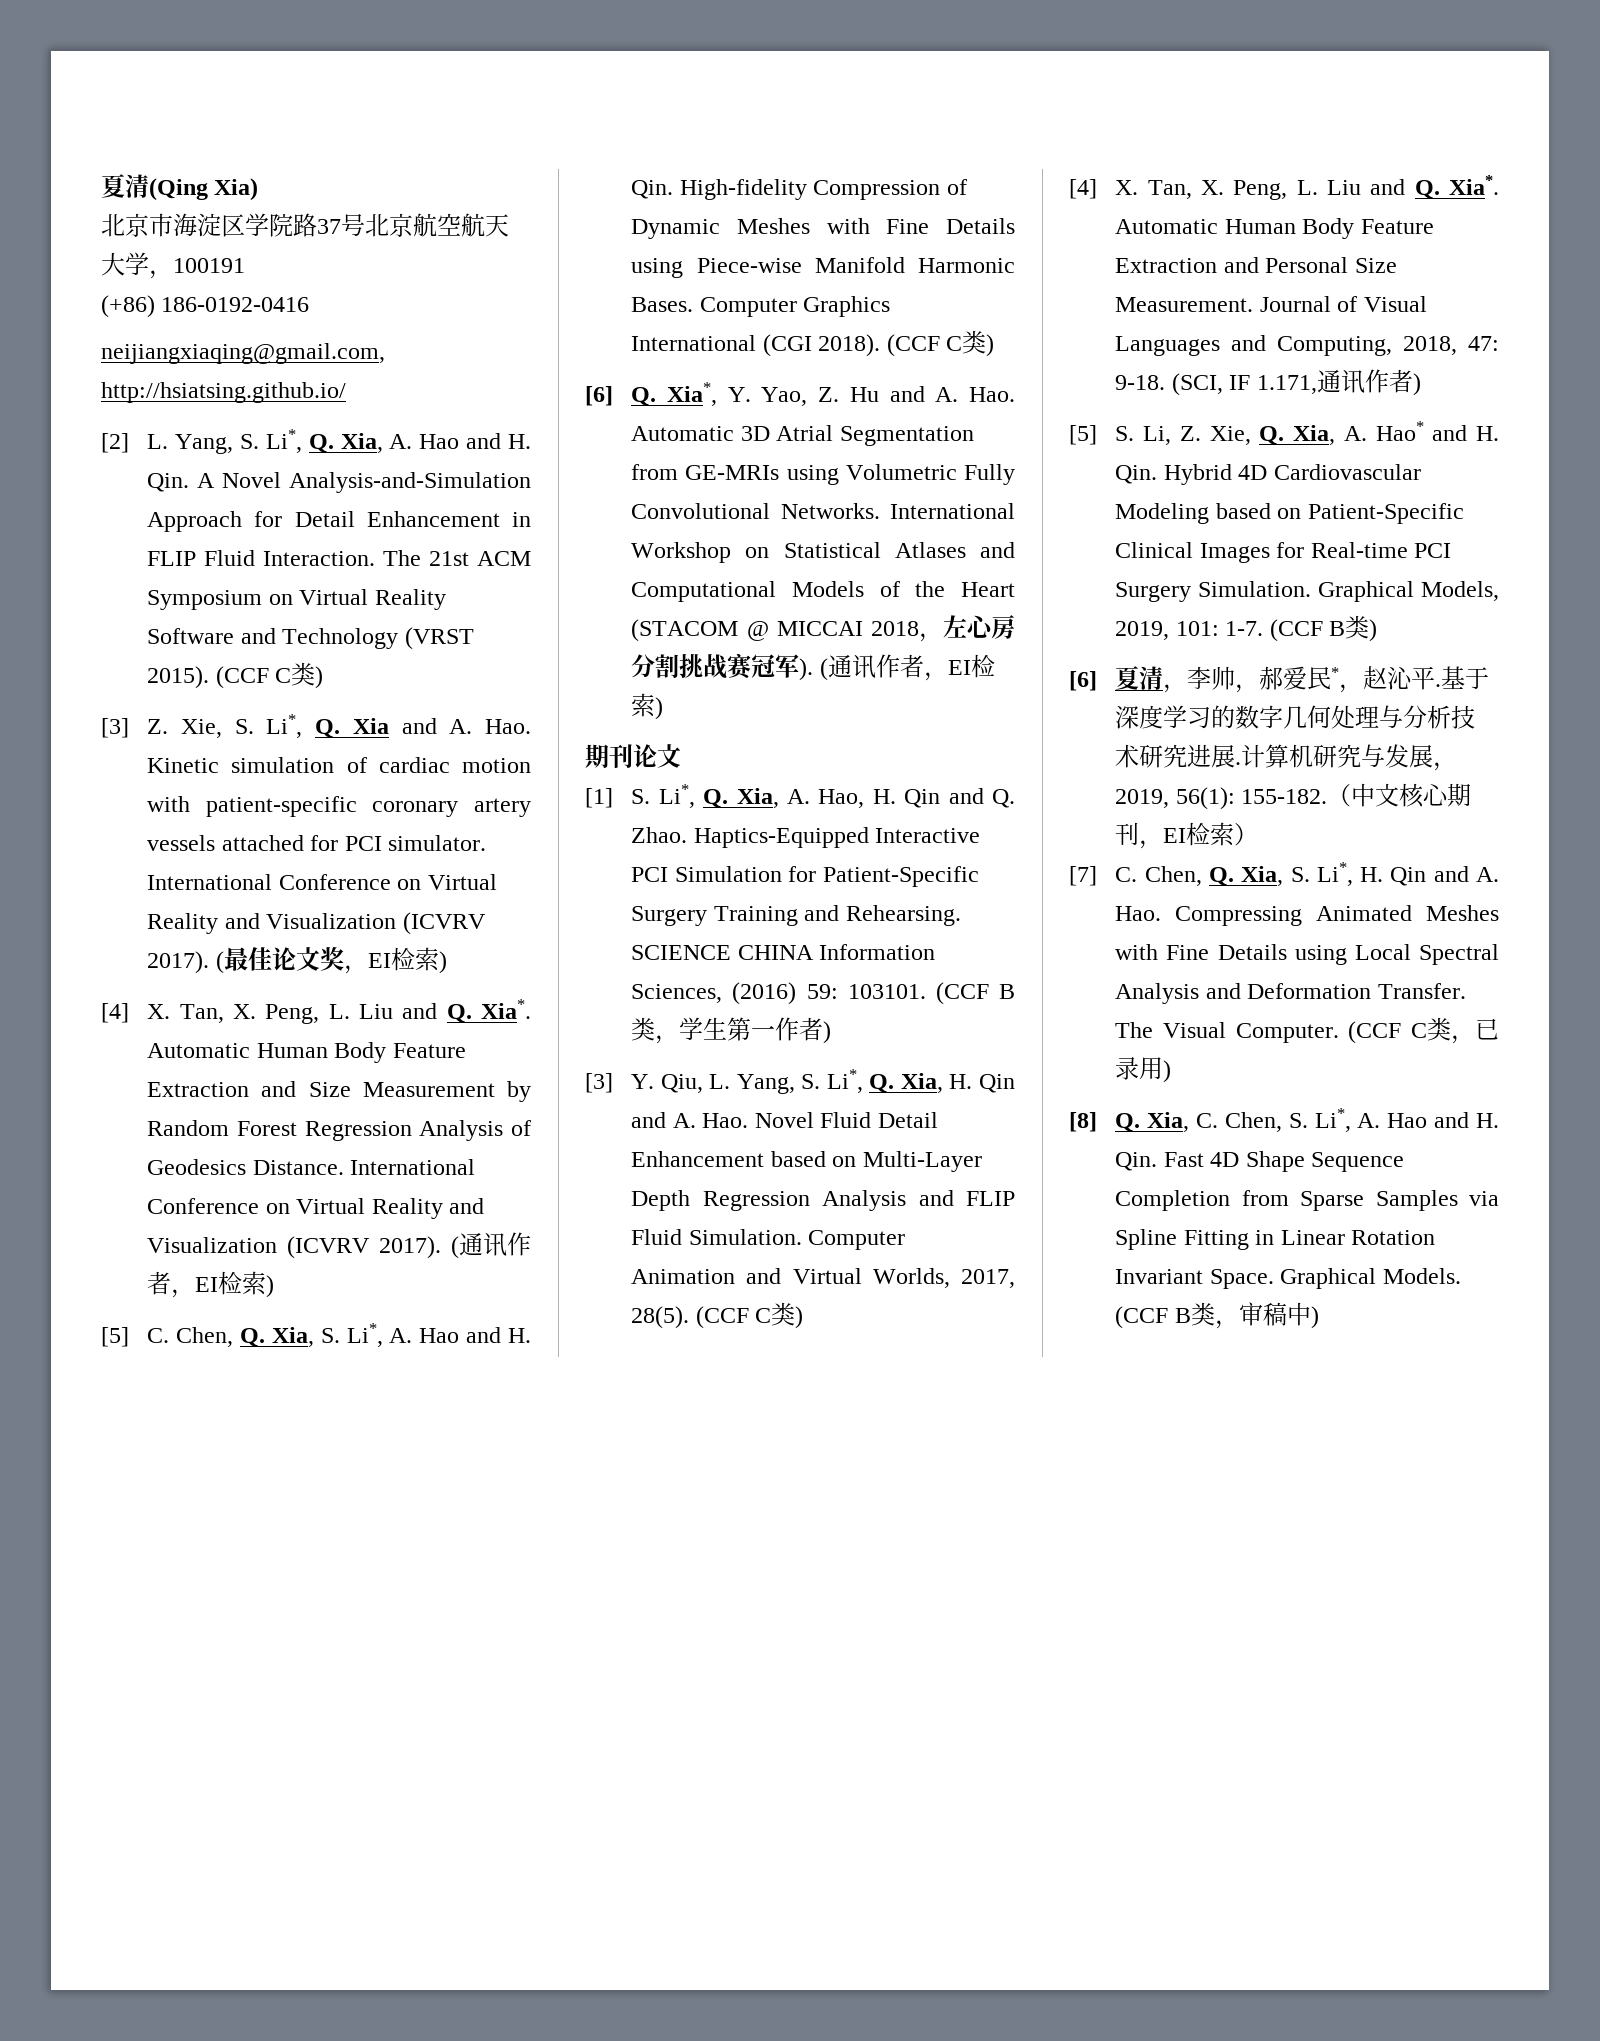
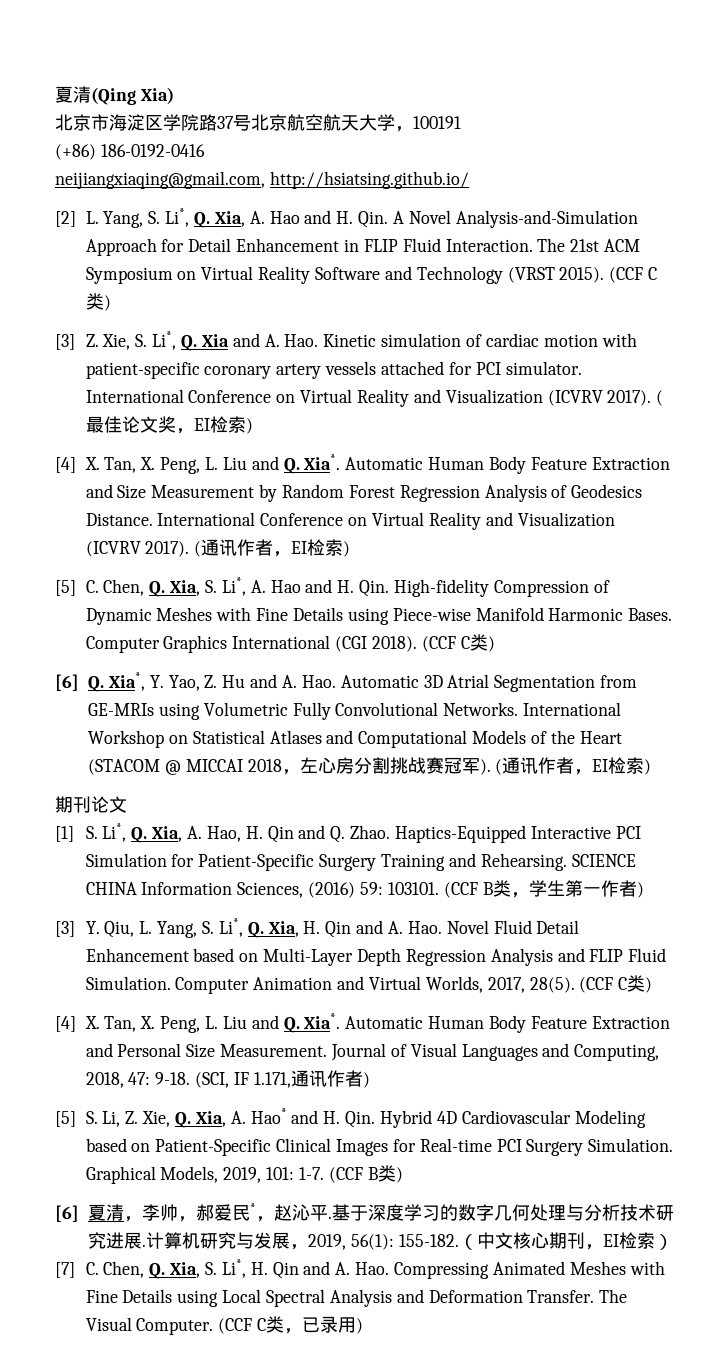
- [8] Q. Xia, C. Chen, S. Li*, A. Hao and H. Qin. Fast 4D Shape Sequence Completion from Sparse Samples via Spline Fitting in Linear Rotation Invariant Space. Graphical Models. (CCF B类，审稿中)

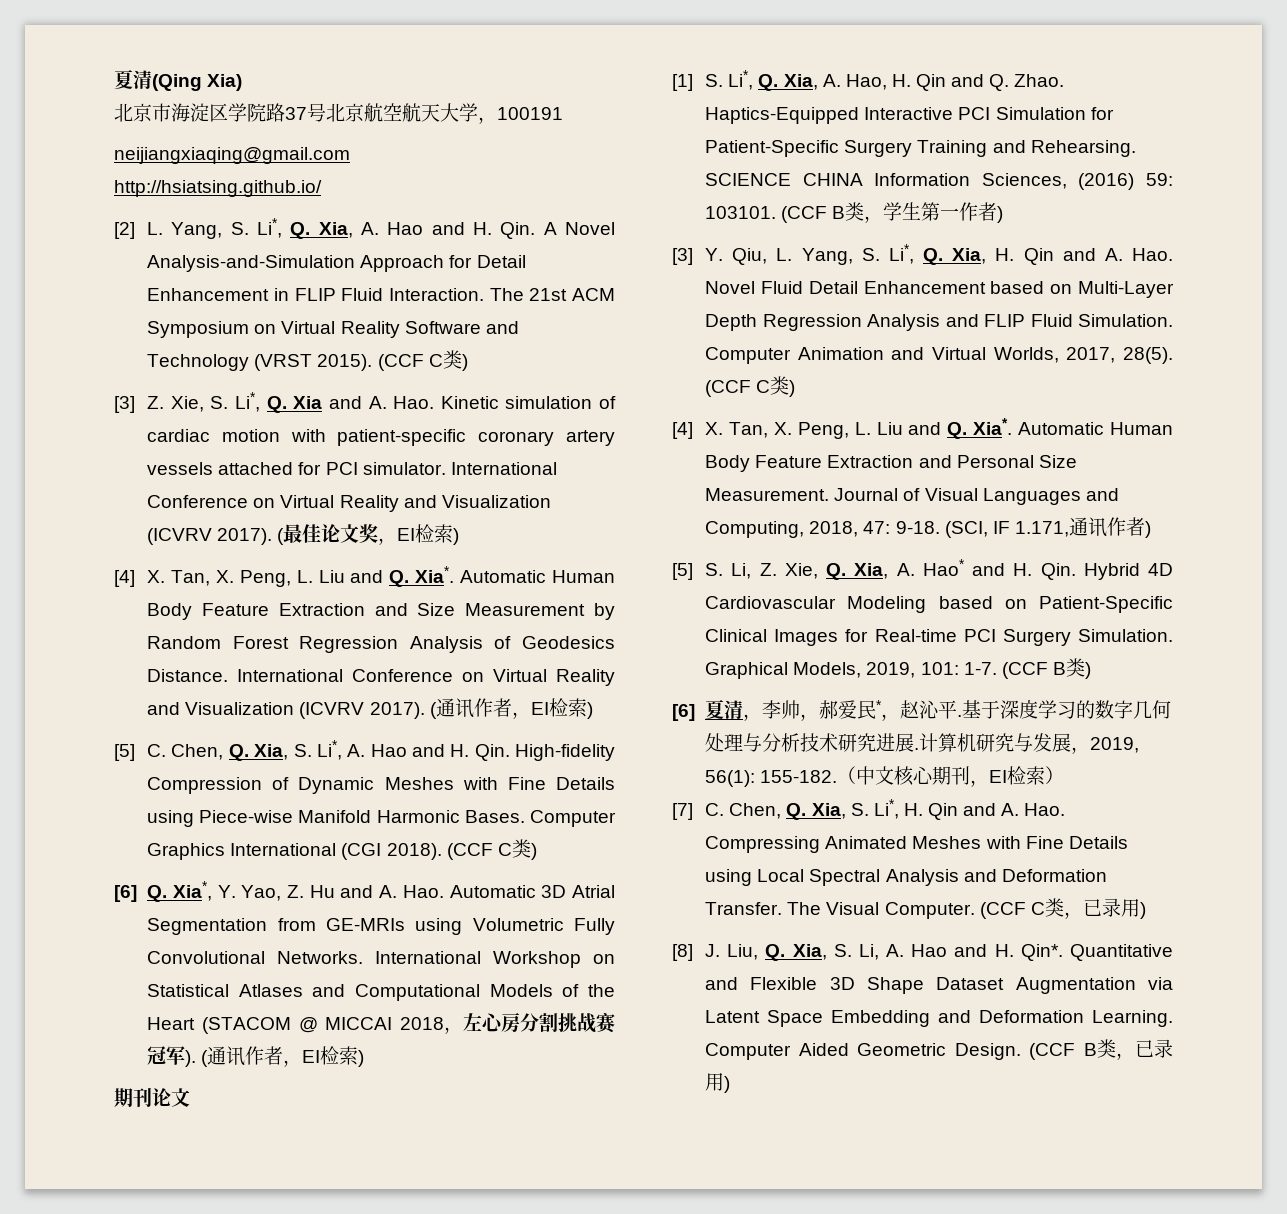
- (+86) 186-0192-0416
- neijiangxiaqing@gmail.com, http://hsiatsing.github.io/
+ neijiangxiaqing@gmail.com
+ http://hsiatsing.github.io/
+ [8] J. Liu, Q. Xia, S. Li, A. Hao and H. Qin*. Quantitative and Flexible 3D Shape Dataset Augmentation via Latent Space Embedding and Deformation Learning. Computer Aided Geometric Design. (CCF B类，已录用)

